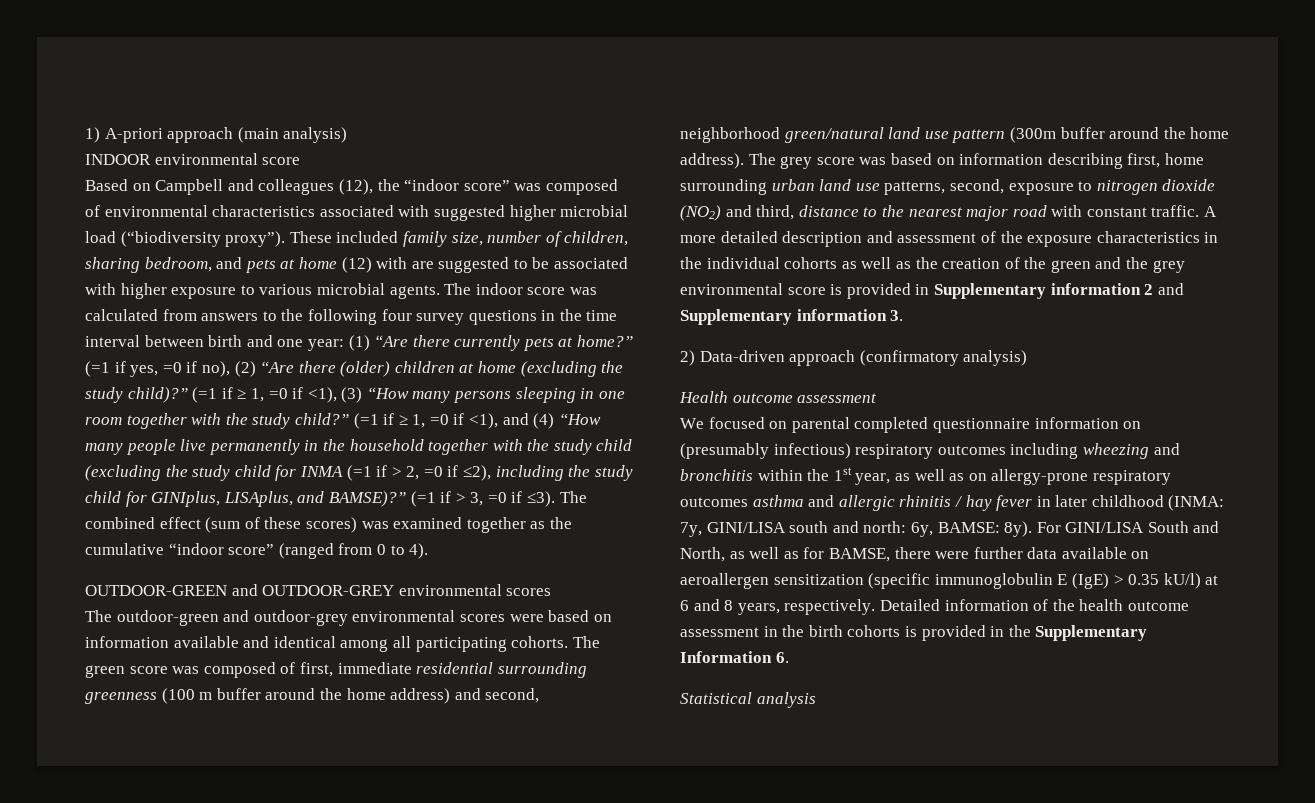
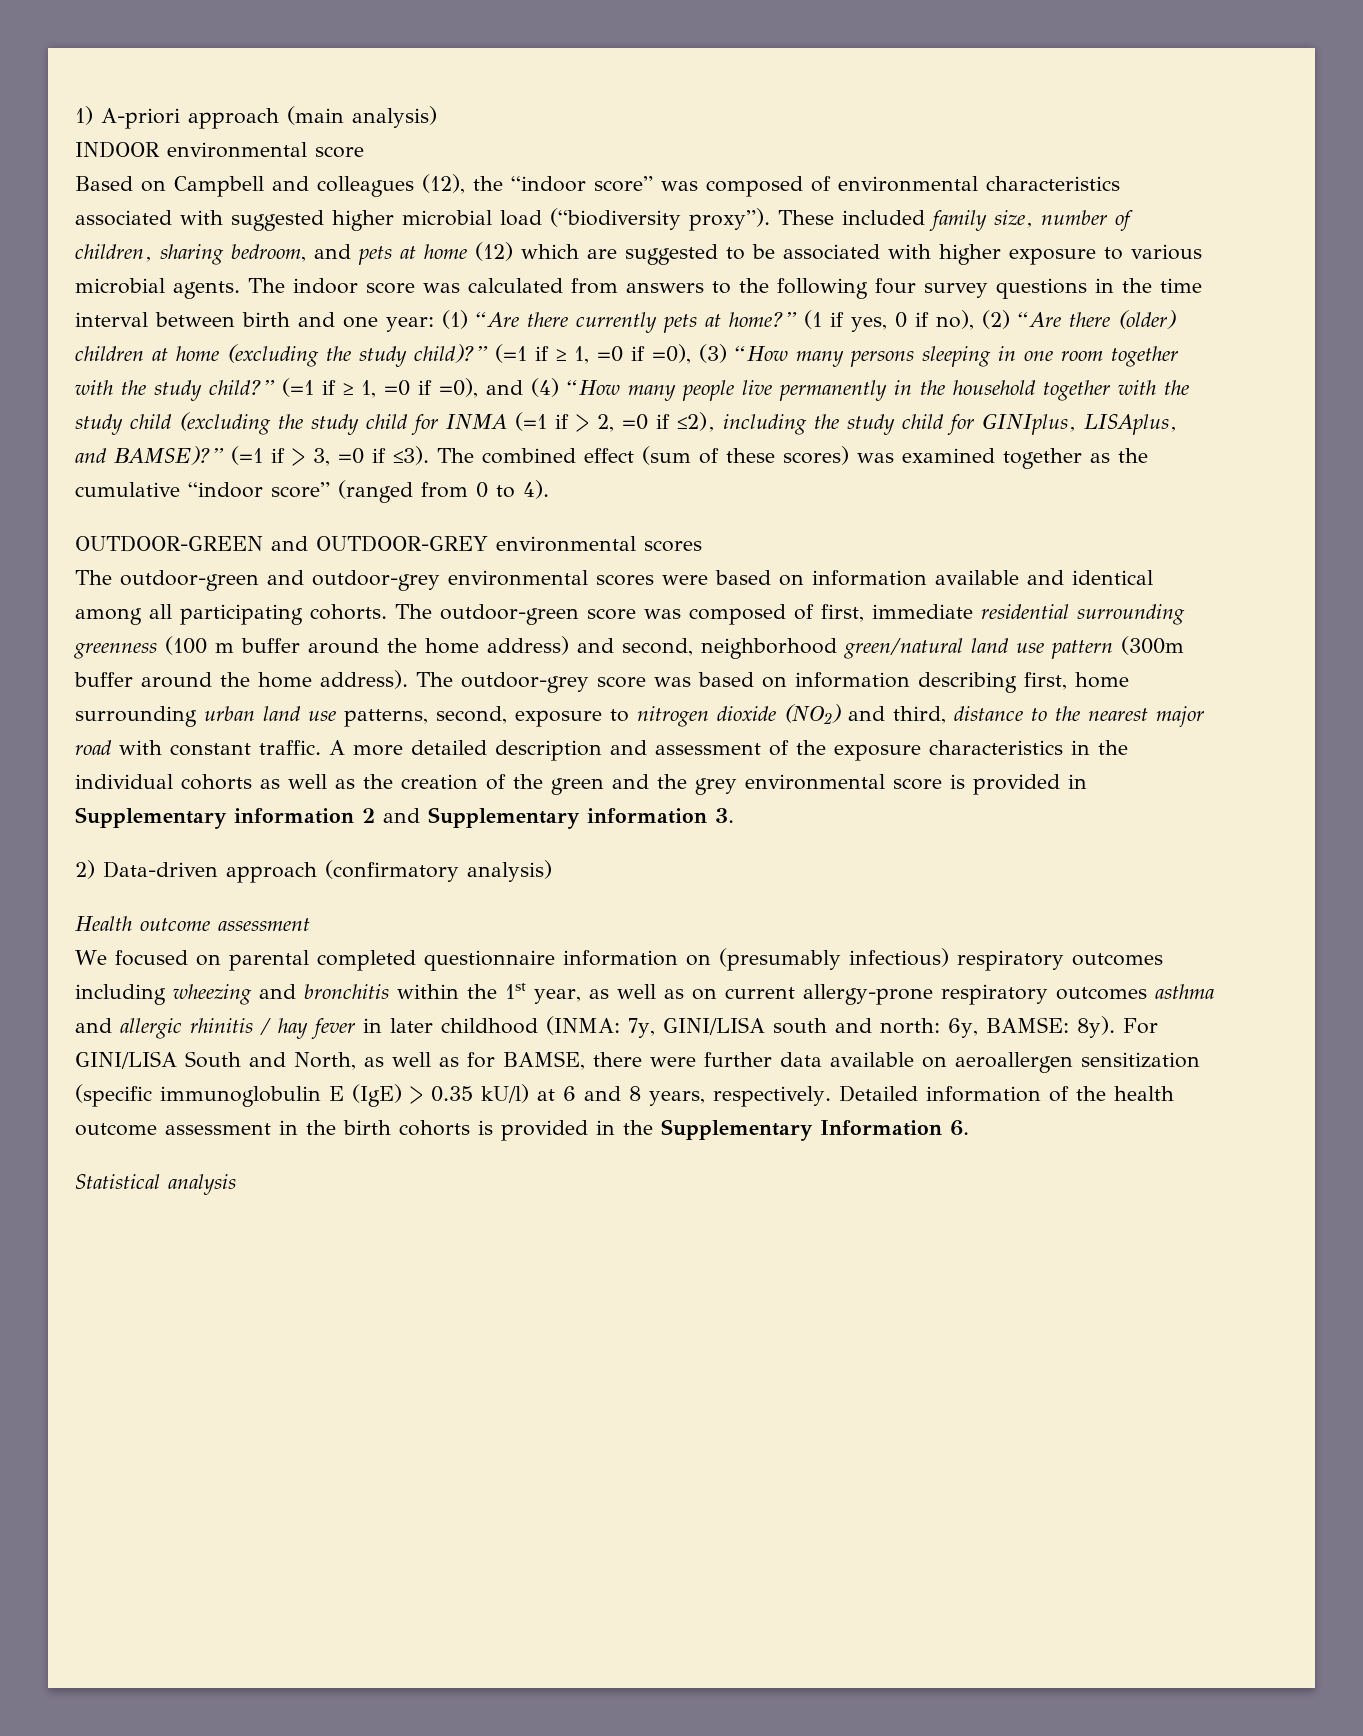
- These included family size, number of children, sharing bedroom, and pets at home (12) with are suggested to be associated with higher exposure to various microbial agents.
+ These included family size, number of children, sharing bedroom, and pets at home (12) which are suggested to be associated with higher exposure to various microbial agents.
- (=1 if yes, =0 if no), (2) “Are there (older) children at home (excluding the study child)?”
+ (1 if yes, 0 if no), (2) “Are there (older) children at home (excluding the study child)?”
- (=1 if ≥ 1, =0 if <1), (3) “How many persons sleeping in one room together with the study child?”
+ (=1 if ≥ 1, =0 if =0), (3) “How many persons sleeping in one room together with the study child?”
- (=1 if ≥ 1, =0 if <1), and (4) “How many people live permanently in the household together with the study child (excluding the study child for INMA (=1 if > 2, =0 if ≤2), including the study child for GINIplus, LISAplus, and BAMSE)?”
+ (=1 if ≥ 1, =0 if =0), and (4) “How many people live permanently in the household together with the study child (excluding the study child for INMA (=1 if > 2, =0 if ≤2), including the study child for GINIplus, LISAplus, and BAMSE)?”
- The green score was composed of first, immediate residential surrounding greenness (100 m buffer around the home address) and second, neighborhood green/natural land use pattern (300m buffer around the home address).
+ The outdoor-green score was composed of first, immediate residential surrounding greenness (100 m buffer around the home address) and second, neighborhood green/natural land use pattern (300m buffer around the home address).
- The grey score was based on information describing first, home surrounding urban land use patterns, second, exposure to nitrogen dioxide (NO2) and third, distance to the nearest major road with constant traffic.
+ The outdoor-grey score was based on information describing first, home surrounding urban land use patterns, second, exposure to nitrogen dioxide (NO2) and third, distance to the nearest major road with constant traffic.
- We focused on parental completed questionnaire information on (presumably infectious) respiratory outcomes including wheezing and bronchitis within the 1st year, as well as on allergy-prone respiratory outcomes asthma and allergic rhinitis / hay fever in later childhood (INMA: 7y, GINI/LISA south and north: 6y, BAMSE: 8y).
+ We focused on parental completed questionnaire information on (presumably infectious) respiratory outcomes including wheezing and bronchitis within the 1st year, as well as on current allergy-prone respiratory outcomes asthma and allergic rhinitis / hay fever in later childhood (INMA: 7y, GINI/LISA south and north: 6y, BAMSE: 8y).

